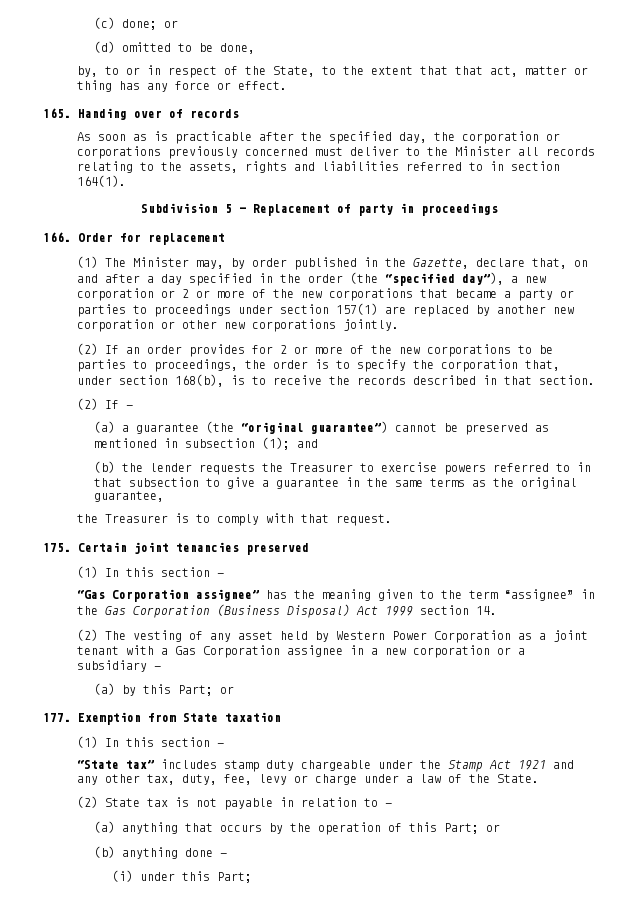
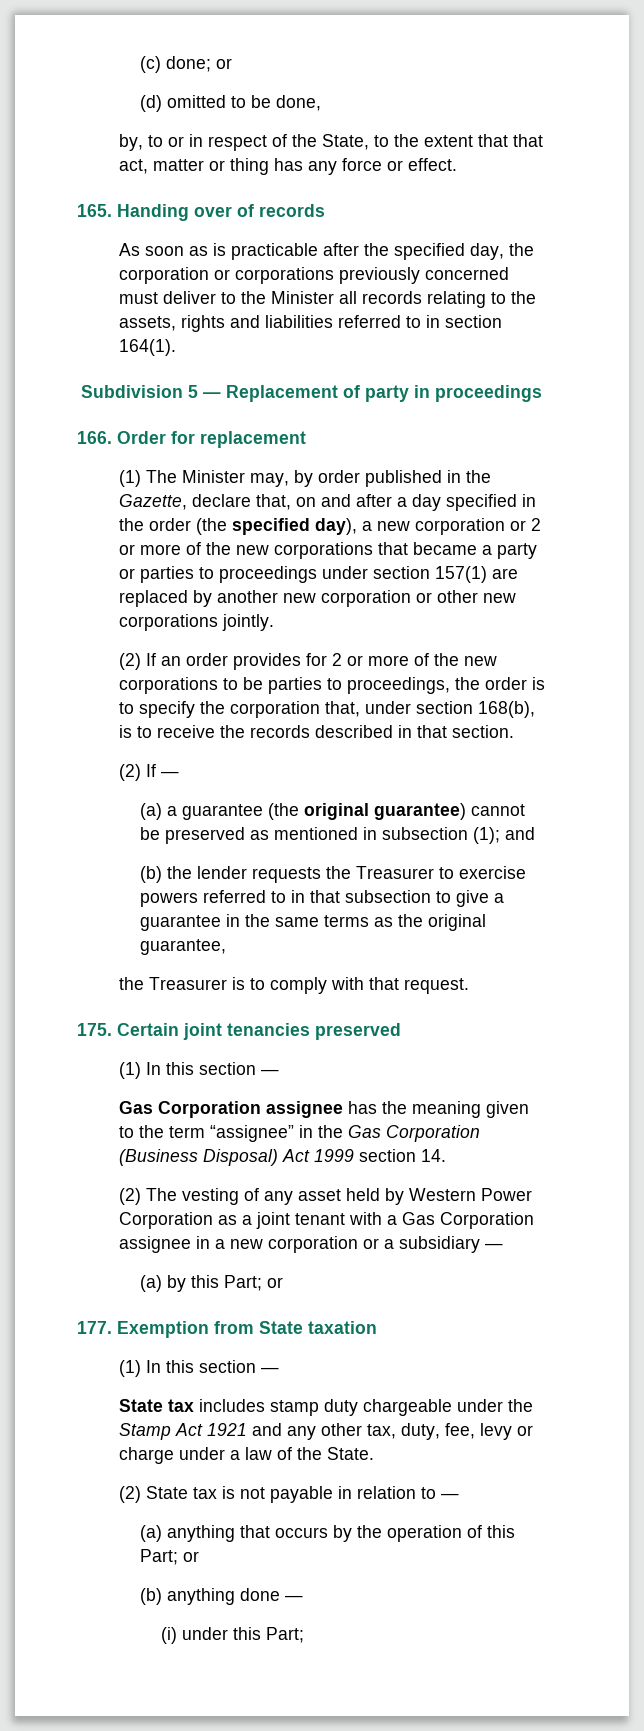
- (1) The Minister may, by order published in the Gazette, declare that, on and after a day specified in the order (the “specified day”), a new corporation or 2 or more of the new corporations that became a party or parties to proceedings under section 157(1) are replaced by another new corporation or other new corporations jointly.
+ (1) The Minister may, by order published in the Gazette, declare that, on and after a day specified in the order (the specified day), a new corporation or 2 or more of the new corporations that became a party or parties to proceedings under section 157(1) are replaced by another new corporation or other new corporations jointly.
- (a) a guarantee (the “original guarantee”) cannot be preserved as mentioned in subsection (1); and
+ (a) a guarantee (the original guarantee) cannot be preserved as mentioned in subsection (1); and
- “Gas Corporation assignee” has the meaning given to the term “assignee” in the Gas Corporation (Business Disposal) Act 1999 section 14.
+ Gas Corporation assignee has the meaning given to the term “assignee” in the Gas Corporation (Business Disposal) Act 1999 section 14.
- “State tax” includes stamp duty chargeable under the Stamp Act 1921 and any other tax, duty, fee, levy or charge under a law of the State.
+ State tax includes stamp duty chargeable under the Stamp Act 1921 and any other tax, duty, fee, levy or charge under a law of the State.

